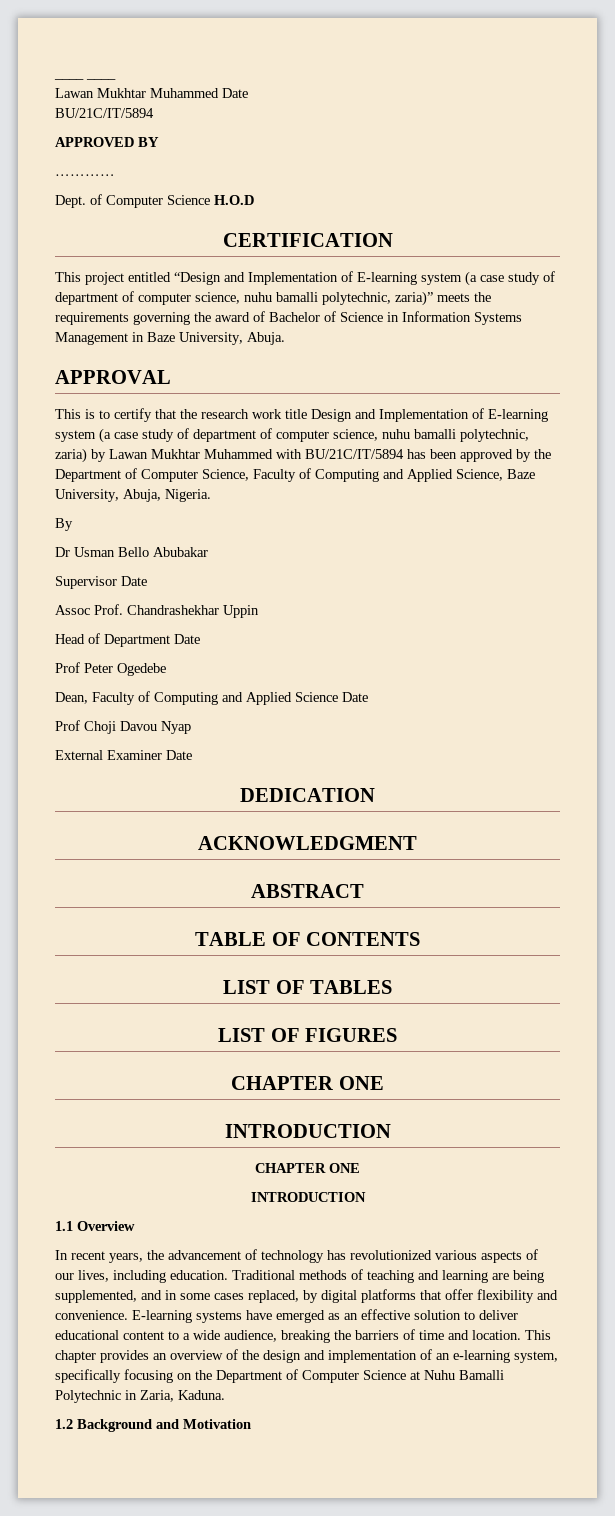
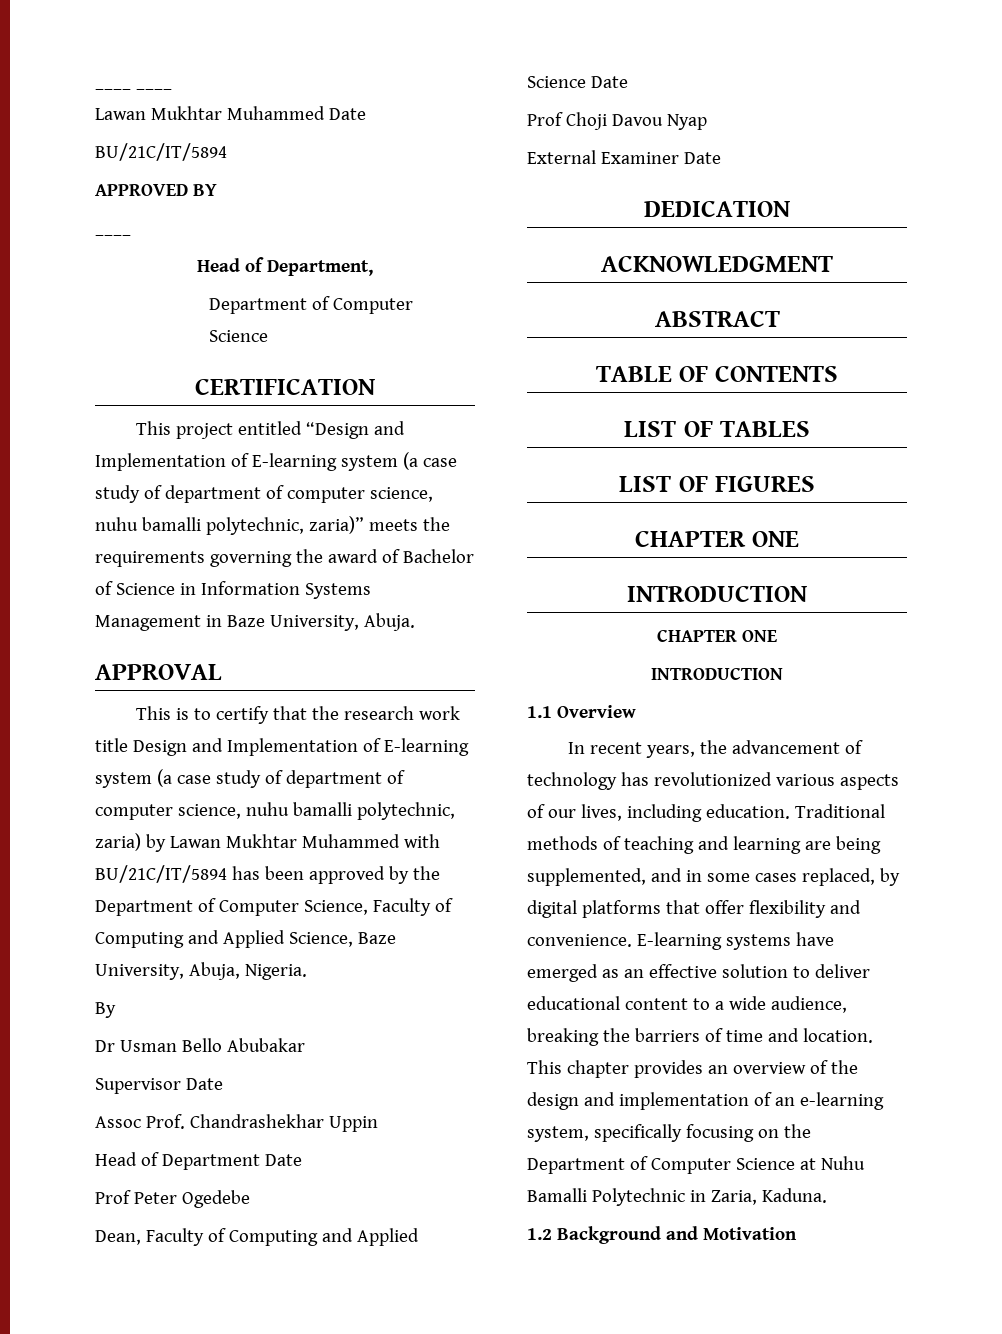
  APPROVED BY
- …………
- Dept. of Computer Science H.O.D
+ ____
+ Head of Department,
+ Department of Computer Science

